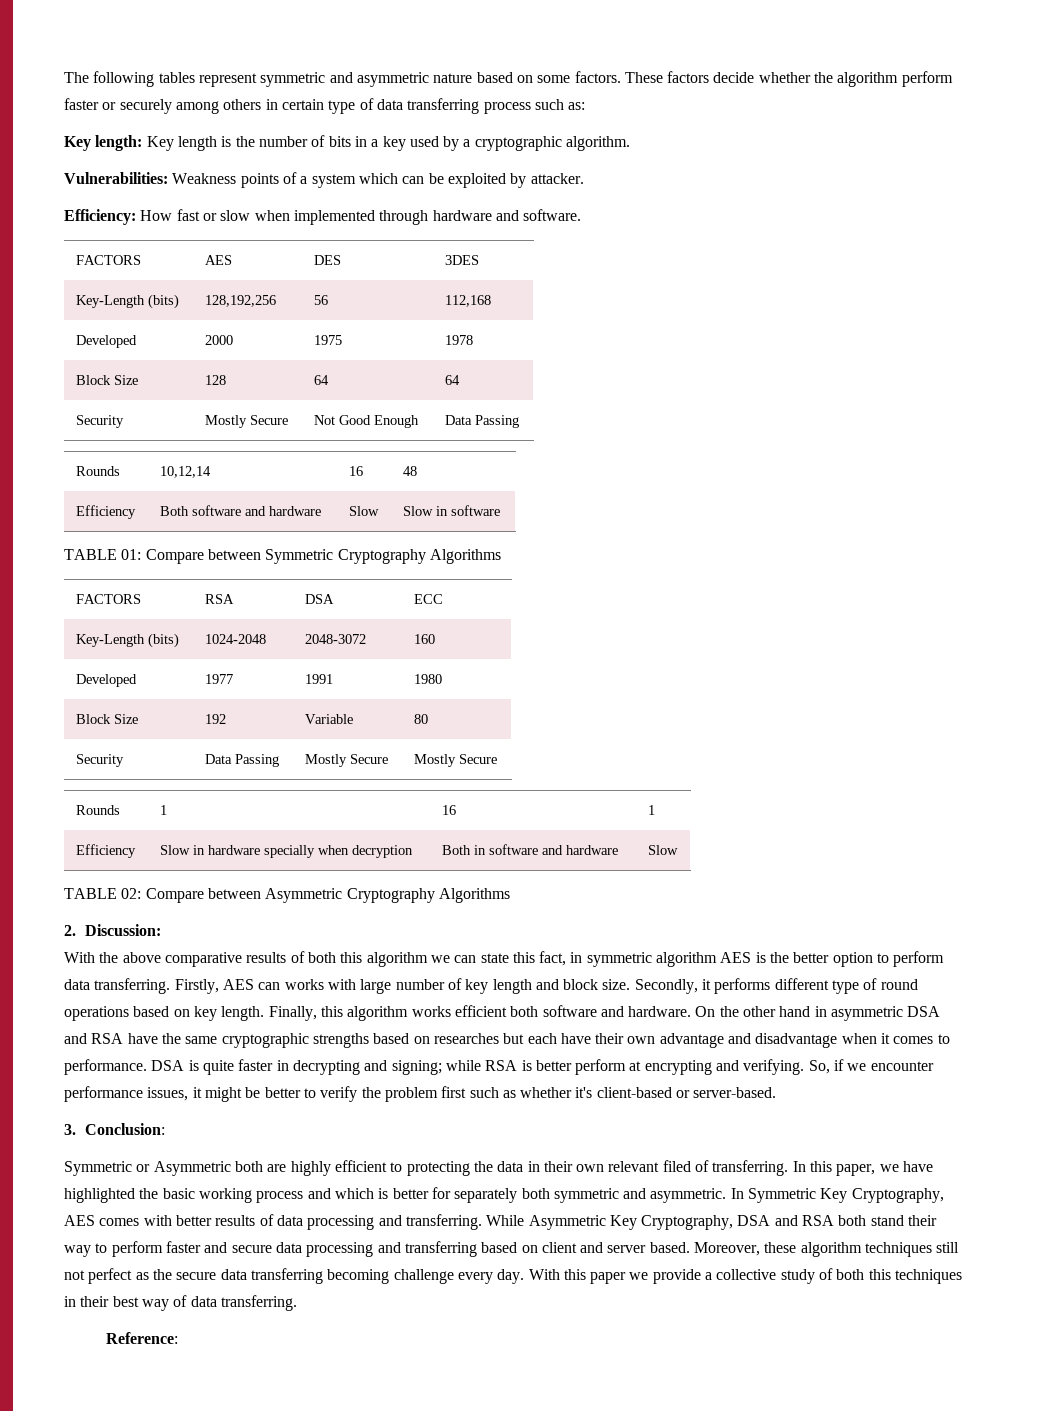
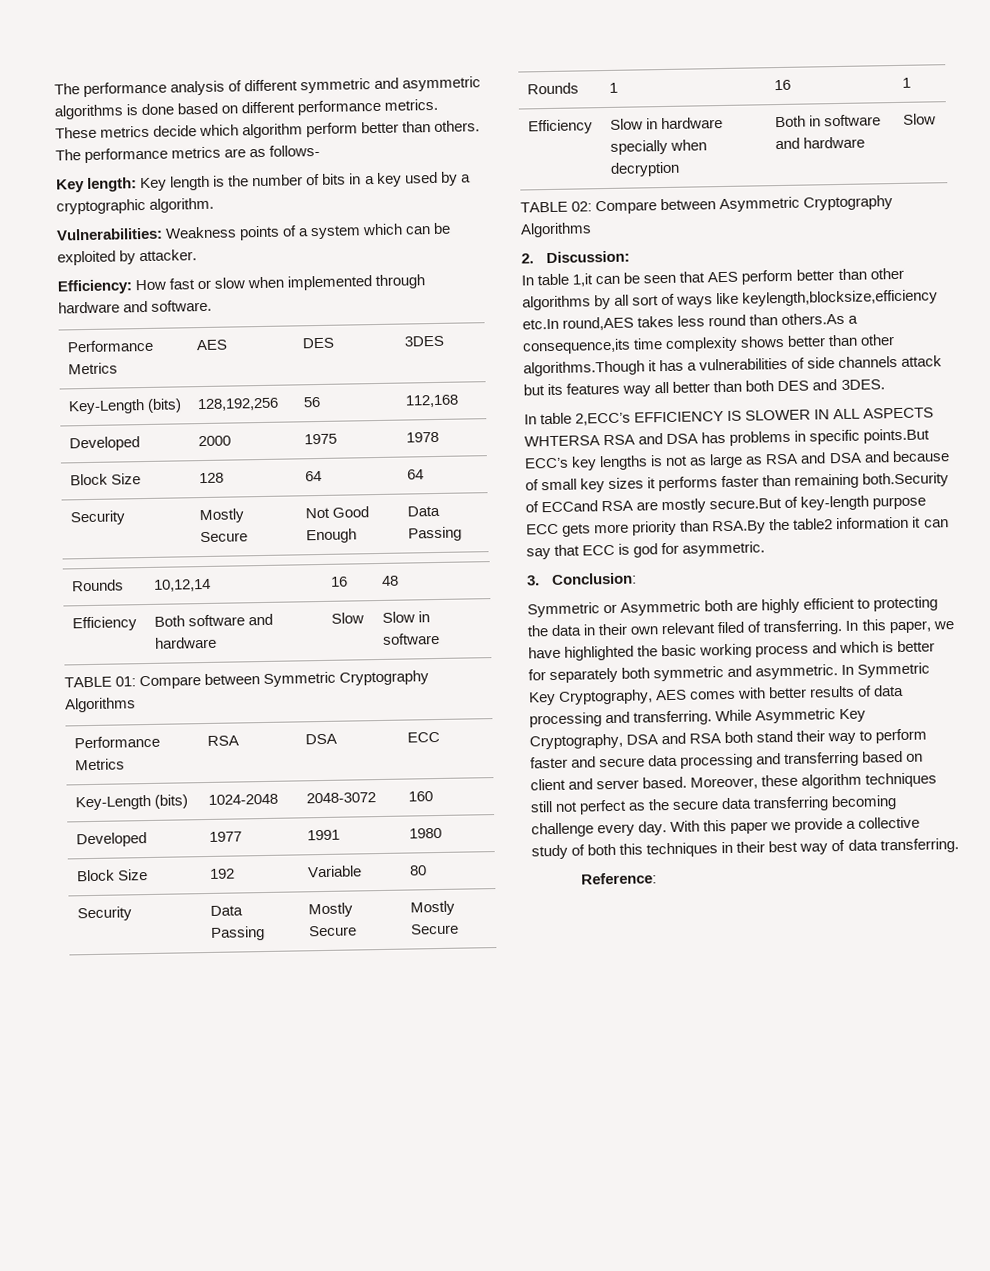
- The following tables represent symmetric and asymmetric nature based on some factors. These factors decide whether the algorithm perform faster or securely among others in certain type of data transferring process such as:
+ The performance analysis of different symmetric and asymmetric algorithms is done based on different performance metrics. These metrics decide which algorithm perform better than others. The performance metrics are as follows-
- FACTORS | AES | DES | 3DES
+ Performance Metrics | AES | DES | 3DES
- FACTORS | RSA | DSA | ECC
+ Performance Metrics | RSA | DSA | ECC
- With the above comparative results of both this algorithm we can state this fact, in symmetric algorithm AES is the better option to perform data transferring. Firstly, AES can works with large number of key length and block size. Secondly, it performs different type of round operations based on key length. Finally, this algorithm works efficient both software and hardware. On the other hand in asymmetric DSA and RSA have the same cryptographic strengths based on researches but each have their own advantage and disadvantage when it comes to performance. DSA is quite faster in decrypting and signing; while RSA is better perform at encrypting and verifying. So, if we encounter performance issues, it might be better to verify the problem first such as whether it's client-based or server-based.
+ In table 1,it can be seen that AES perform better than other algorithms by all sort of ways like keylength,blocksize,efficiency etc.In round,AES takes less round than others.As a consequence,its time complexity shows better than other algorithms.Though it has a vulnerabilities of side channels attack but its features way all better than both DES and 3DES.
+ In table 2,ECC’s EFFICIENCY IS SLOWER IN ALL ASPECTS WHTERSA RSA and DSA has problems in specific points.But ECC’s key lengths is not as large as RSA and DSA and because of small key sizes it performs faster than remaining both.Security of ECCand RSA are mostly secure.But of key-length purpose ECC gets more priority than RSA.By the table2 information it can say that ECC is god for asymmetric.

